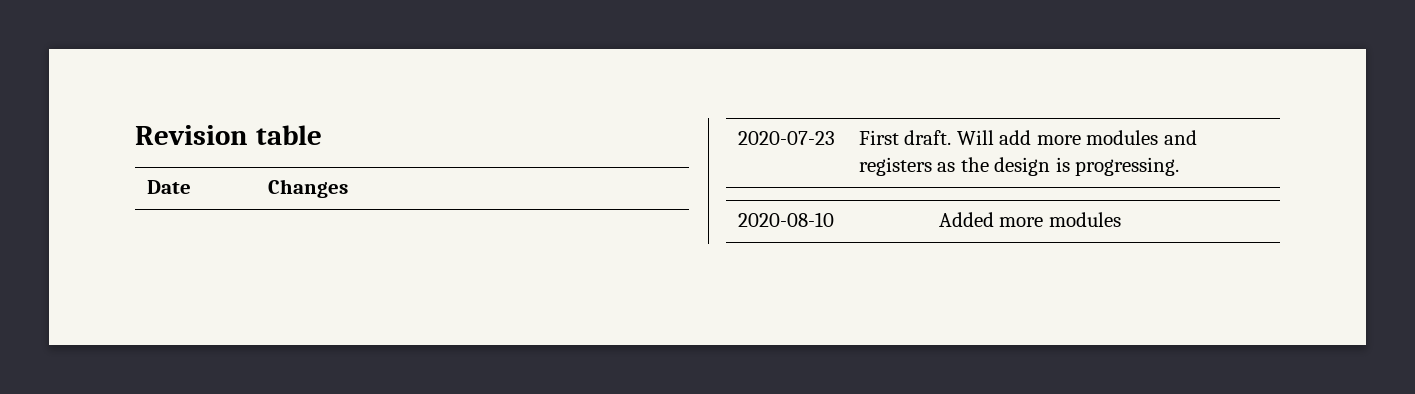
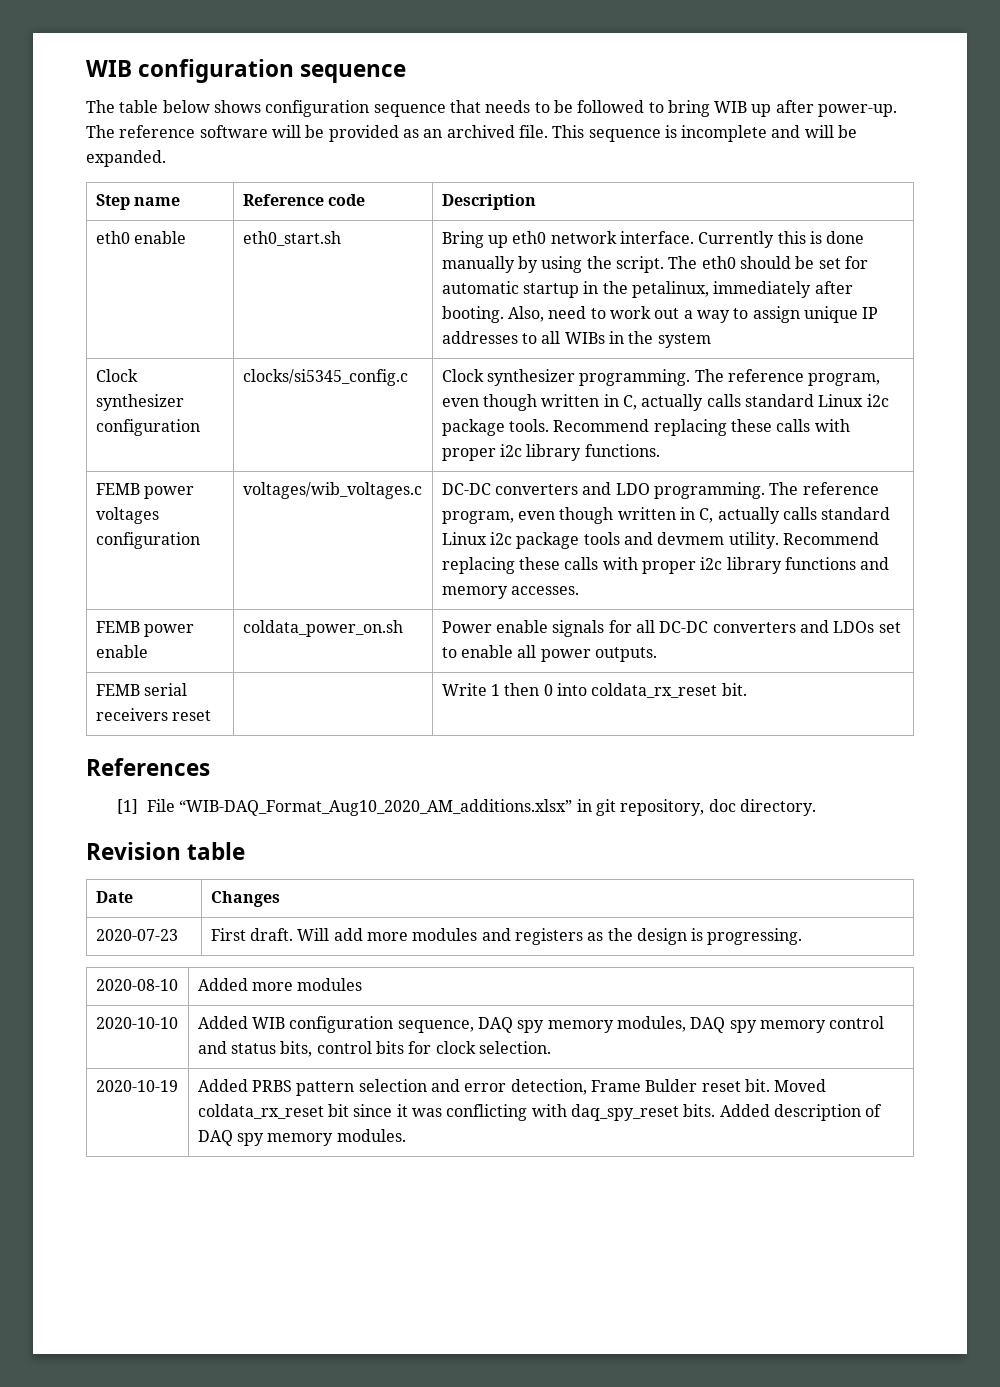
+ WIB configuration sequence
+ The table below shows configuration sequence that needs to be followed to bring WIB up after power-up. The reference software will be provided as an archived file. This sequence is incomplete and will be expanded.
+ Step name | Reference code | Description
+ eth0 enable | eth0_start.sh | Bring up eth0 network interface. Currently this is done manually by using the script. The eth0 should be set for automatic startup in the petalinux, immediately after booting. Also, need to work out a way to assign unique IP addresses to all WIBs in the system
+ Clock synthesizer configuration | clocks/si5345_config.c | Clock synthesizer programming. The reference program, even though written in C, actually calls standard Linux i2c package tools. Recommend replacing these calls with proper i2c library functions.
+ FEMB power voltages configuration | voltages/wib_voltages.c | DC-DC converters and LDO programming. The reference program, even though written in C, actually calls standard Linux i2c package tools and devmem utility. Recommend replacing these calls with proper i2c library functions and memory accesses.
+ FEMB power enable | coldata_power_on.sh | Power enable signals for all DC-DC converters and LDOs set to enable all power outputs.
+ FEMB serial receivers reset | | Write 1 then 0 into coldata_rx_reset bit.
+ References
+ [1] File “WIB-DAQ_Format_Aug10_2020_AM_additions.xlsx” in git repository, doc directory.
+ 2020-10-10 | Added WIB configuration sequence, DAQ spy memory modules, DAQ spy memory control and status bits, control bits for clock selection.
+ 2020-10-19 | Added PRBS pattern selection and error detection, Frame Bulder reset bit. Moved coldata_rx_reset bit since it was conflicting with daq_spy_reset bits. Added description of DAQ spy memory modules.

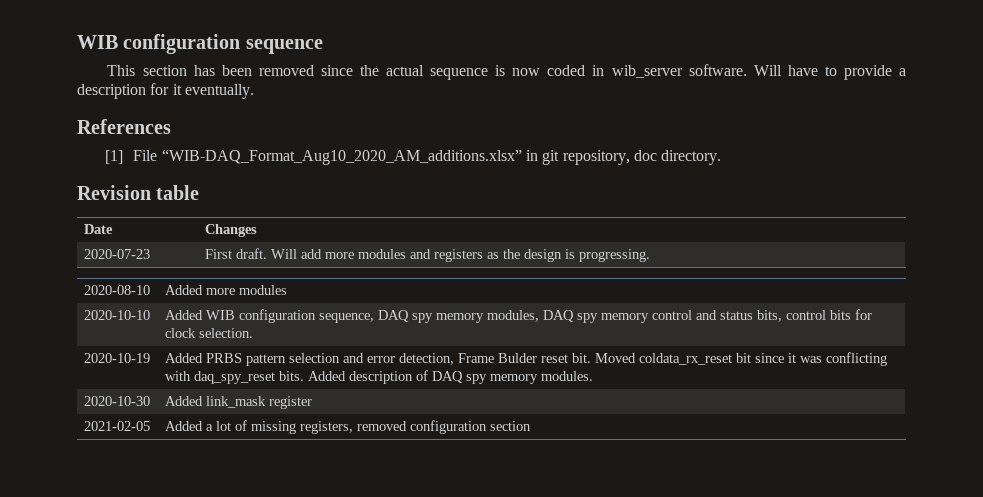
- The table below shows configuration sequence that needs to be followed to bring WIB up after power-up. The reference software will be provided as an archived file. This sequence is incomplete and will be expanded.
- Step name | Reference code | Description
- eth0 enable | eth0_start.sh | Bring up eth0 network interface. Currently this is done manually by using the script. The eth0 should be set for automatic startup in the petalinux, immediately after booting. Also, need to work out a way to assign unique IP addresses to all WIBs in the system
- Clock synthesizer configuration | clocks/si5345_config.c | Clock synthesizer programming. The reference program, even though written in C, actually calls standard Linux i2c package tools. Recommend replacing these calls with proper i2c library functions.
- FEMB power voltages configuration | voltages/wib_voltages.c | DC-DC converters and LDO programming. The reference program, even though written in C, actually calls standard Linux i2c package tools and devmem utility. Recommend replacing these calls with proper i2c library functions and memory accesses.
- FEMB power enable | coldata_power_on.sh | Power enable signals for all DC-DC converters and LDOs set to enable all power outputs.
- FEMB serial receivers reset | | Write 1 then 0 into coldata_rx_reset bit.
+ This section has been removed since the actual sequence is now coded in wib_server software. Will have to provide a description for it eventually.
+ 2020-10-30 | Added link_mask register
+ 2021-02-05 | Added a lot of missing registers, removed configuration section

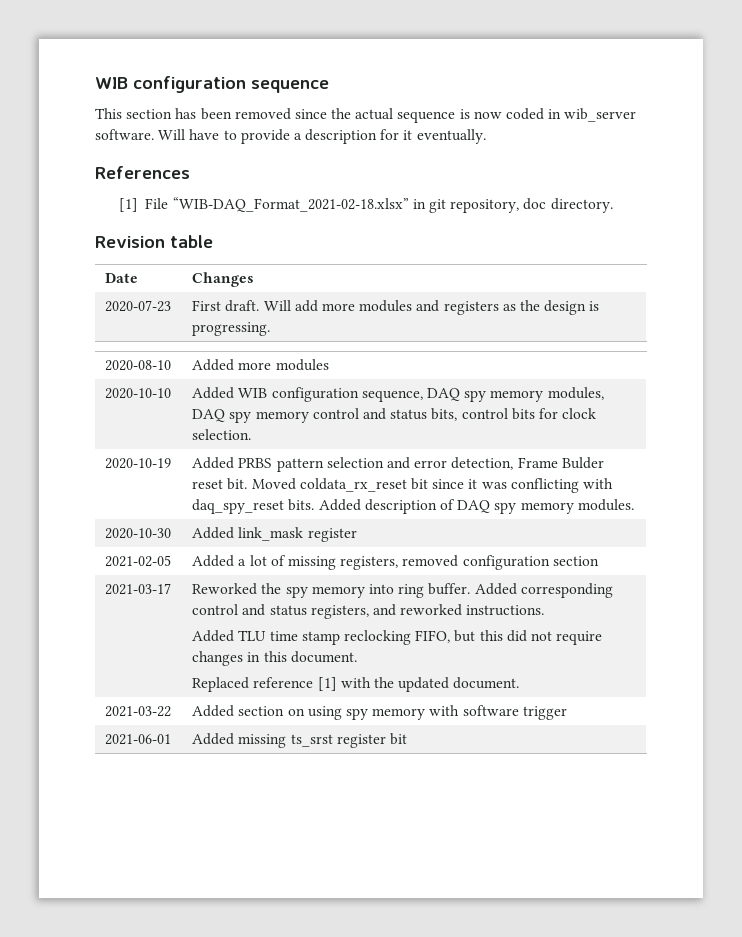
- [1] File “WIB-DAQ_Format_Aug10_2020_AM_additions.xlsx” in git repository, doc directory.
+ [1] File “WIB-DAQ_Format_2021-02-18.xlsx” in git repository, doc directory.
+ 2021-03-17 | Reworked the spy memory into ring buffer. Added corresponding control and status registers, and reworked instructions.
+ Added TLU time stamp reclocking FIFO, but this did not require changes in this document.
+ Replaced reference [1] with the updated document.
+ 2021-03-22 | Added section on using spy memory with software trigger
+ 2021-06-01 | Added missing ts_srst register bit

